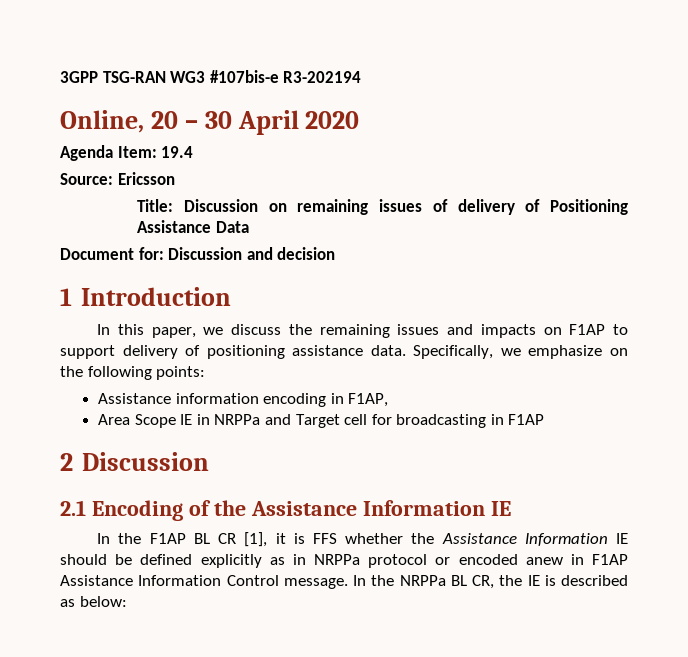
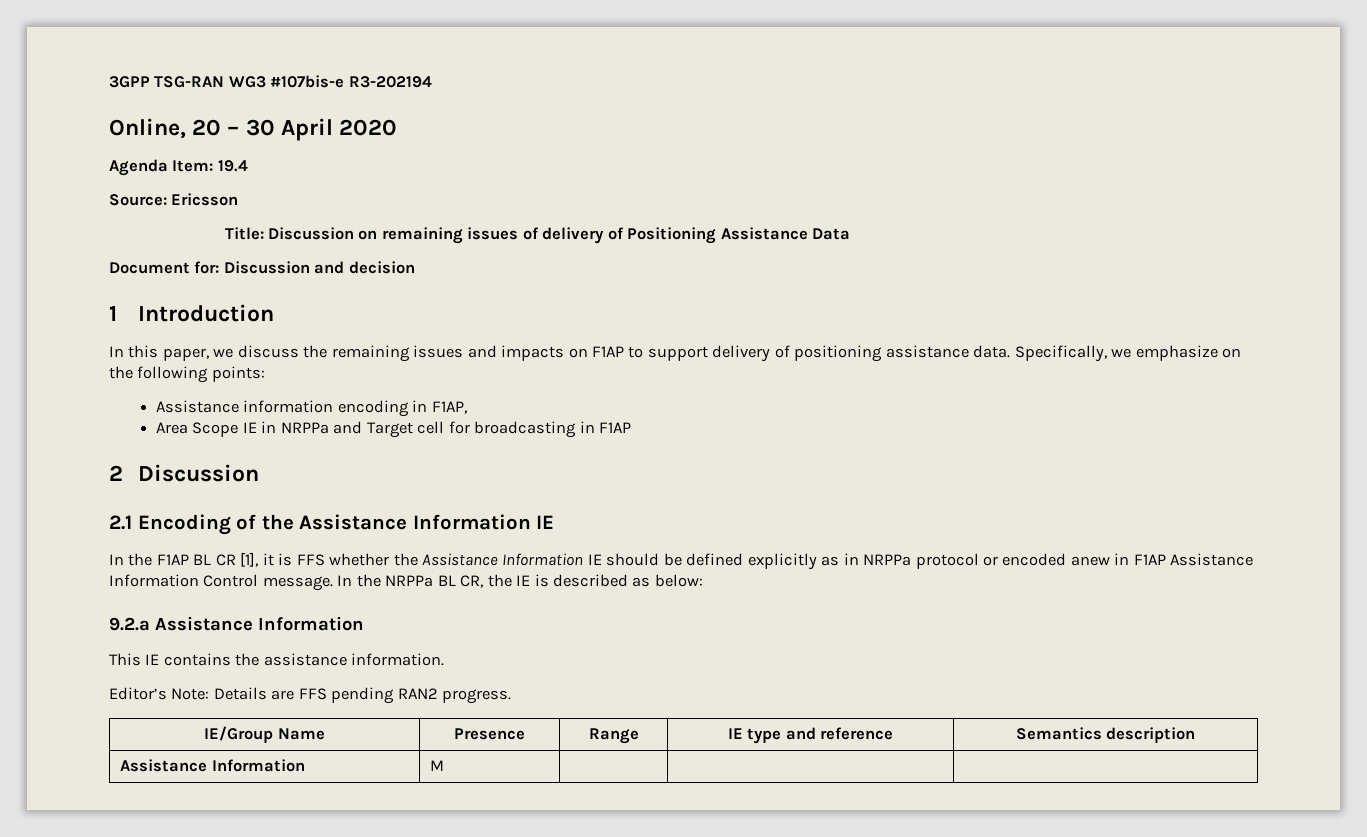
+ 9.2.a Assistance Information
+ This IE contains the assistance information.
+ Editor’s Note: Details are FFS pending RAN2 progress.
+ IE/Group Name | Presence | Range | IE type and reference | Semantics description
+ Assistance Information | M | | |

